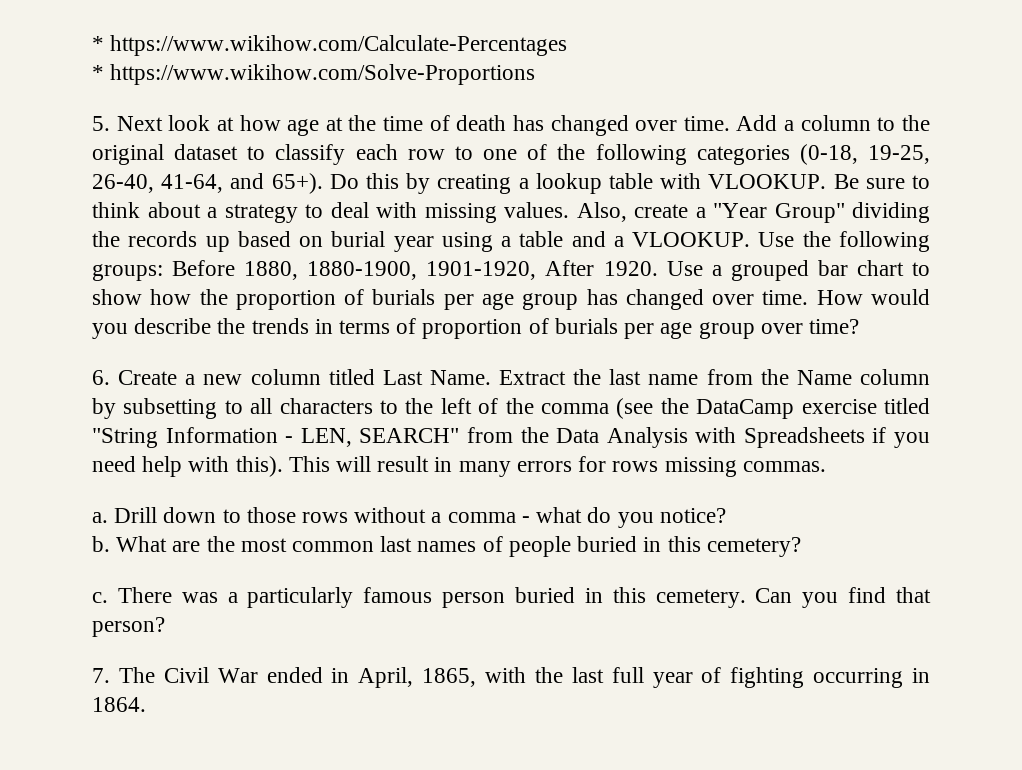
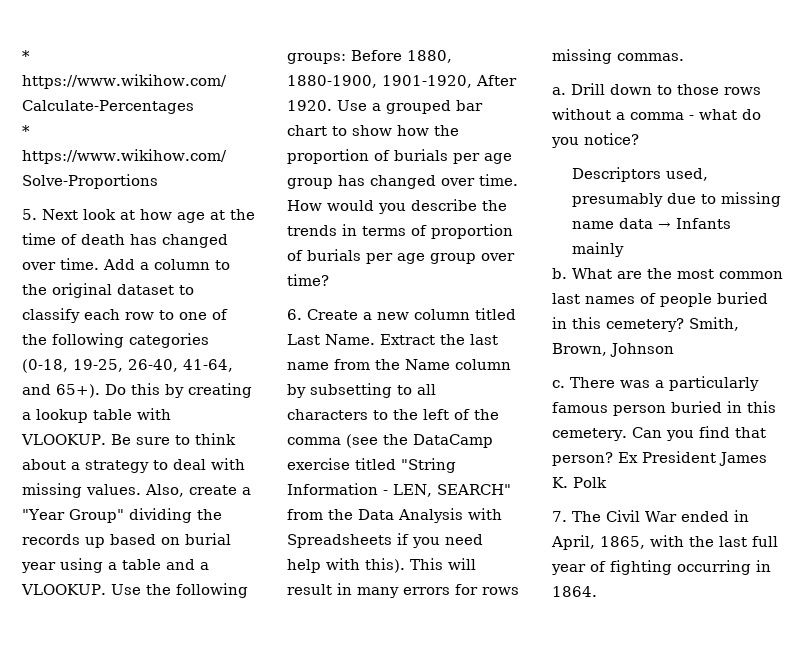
+ Descriptors used, presumably due to missing name data → Infants mainly
+ Smith, Brown, Johnson
+ Ex President James K. Polk

